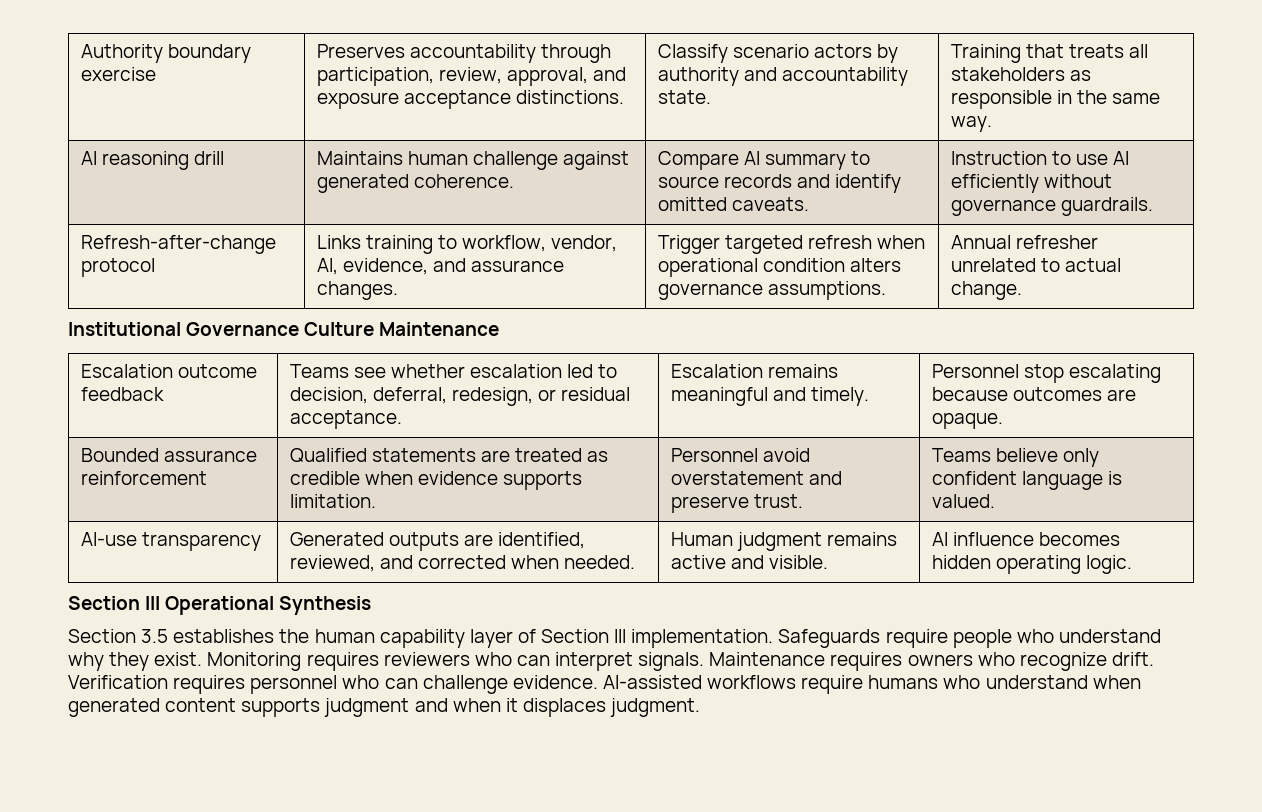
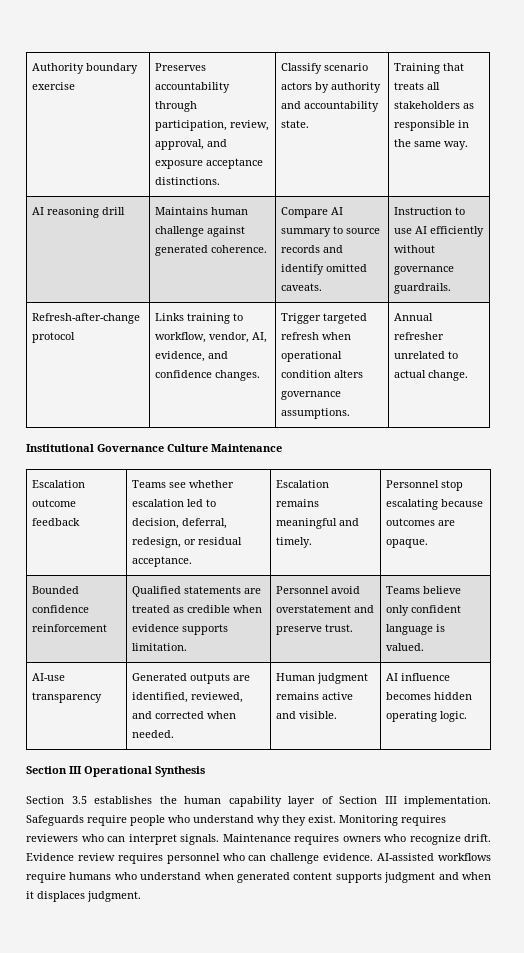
- Refresh-after-change protocol | Links training to workflow, vendor, AI, evidence, and assurance changes. | Trigger targeted refresh when operational condition alters governance assumptions. | Annual refresher unrelated to actual change.
+ Refresh-after-change protocol | Links training to workflow, vendor, AI, evidence, and confidence changes. | Trigger targeted refresh when operational condition alters governance assumptions. | Annual refresher unrelated to actual change.
- Bounded assurance reinforcement | Qualified statements are treated as credible when evidence supports limitation. | Personnel avoid overstatement and preserve trust. | Teams believe only confident language is valued.
+ Bounded confidence reinforcement | Qualified statements are treated as credible when evidence supports limitation. | Personnel avoid overstatement and preserve trust. | Teams believe only confident language is valued.
- Verification requires personnel who can challenge evidence.
+ Evidence review requires personnel who can challenge evidence.

